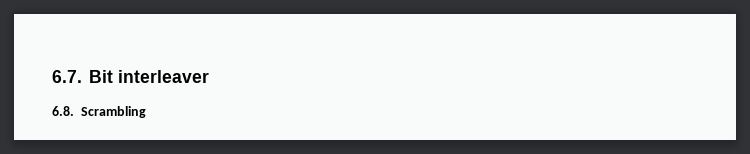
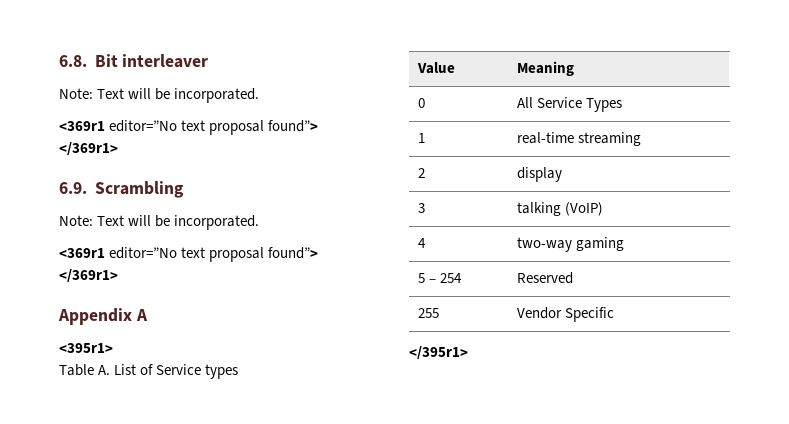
- 6.7. Bit interleaver
- 6.8. Scrambling
+ 6.8. Bit interleaver
+ Note: Text will be incorporated.
+ <369r1 editor=”No text proposal found”> </369r1>
+ 6.9. Scrambling
+ Note: Text will be incorporated.
+ <369r1 editor=”No text proposal found”> </369r1>
+ Appendix A
+ <395r1>
+ Table A. List of Service types
+ Value | Meaning
+ 0 | All Service Types
+ 1 | real-time streaming
+ 2 | display
+ 3 | talking (VoIP)
+ 4 | two-way gaming
+ 5 – 254 | Reserved
+ 255 | Vendor Specific
+ </395r1>

